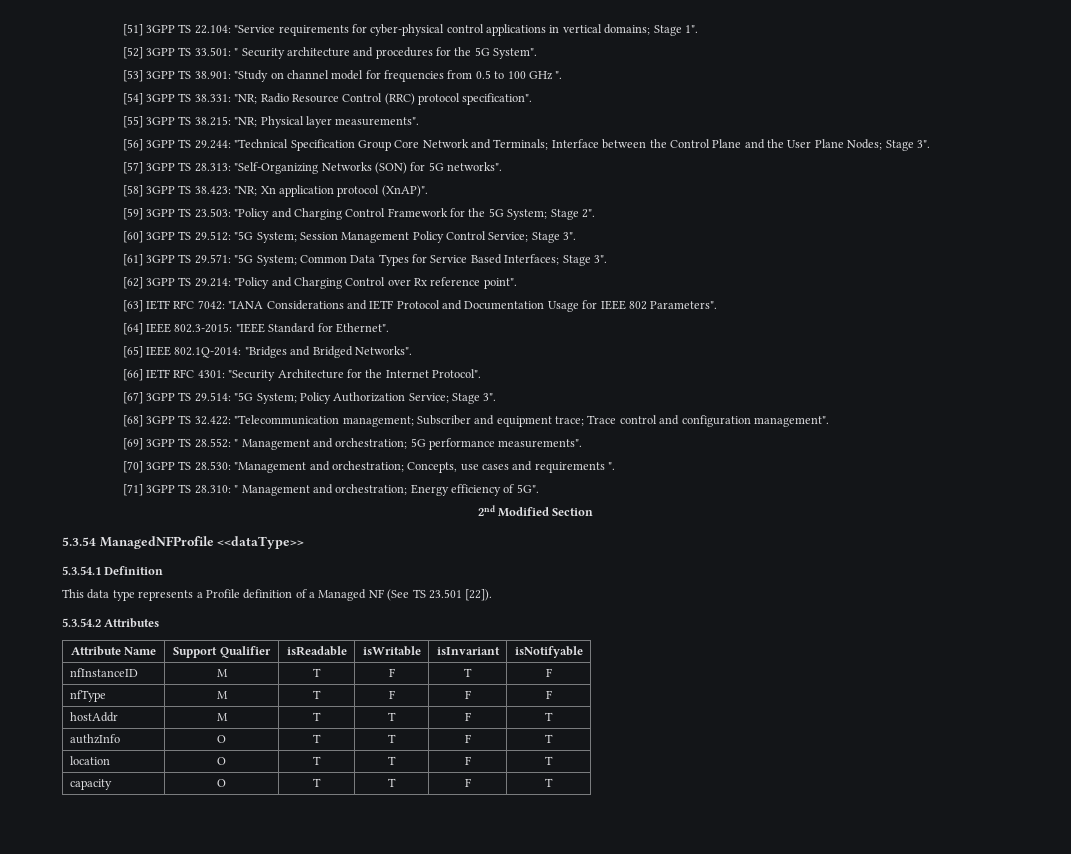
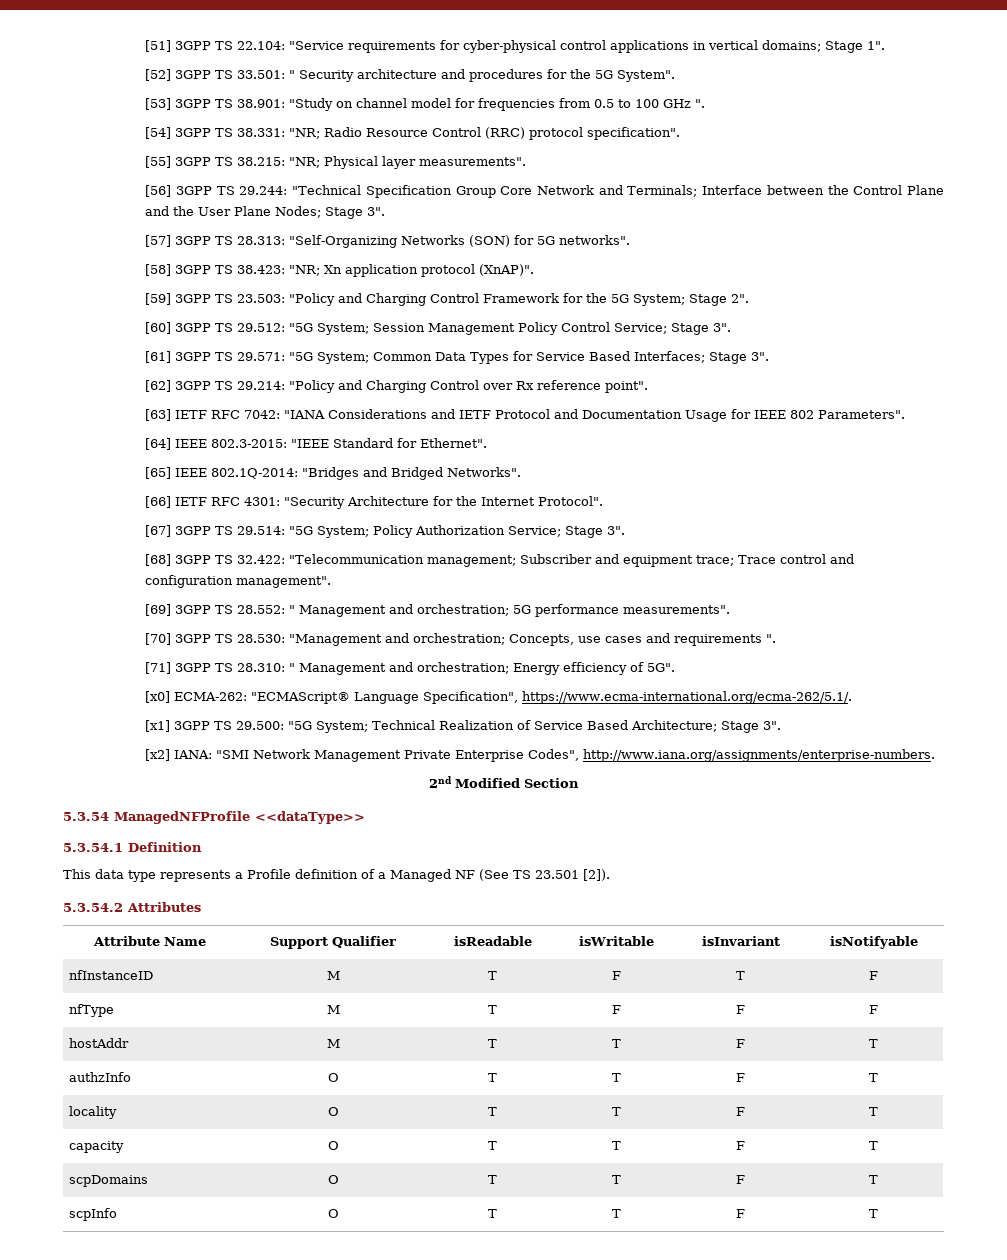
+ [x0] ECMA-262: "ECMAScript® Language Specification", https://www.ecma-international.org/ecma-262/5.1/.
+ [x1] 3GPP TS 29.500: "5G System; Technical Realization of Service Based Architecture; Stage 3".
+ [x2] IANA: "SMI Network Management Private Enterprise Codes", http://www.iana.org/assignments/enterprise-numbers.
- This data type represents a Profile definition of a Managed NF (See TS 23.501 [22]).
+ This data type represents a Profile definition of a Managed NF (See TS 23.501 [2]).
- location | O | T | T | F | T
+ locality | O | T | T | F | T
+ scpDomains | O | T | T | F | T
+ scpInfo | O | T | T | F | T

